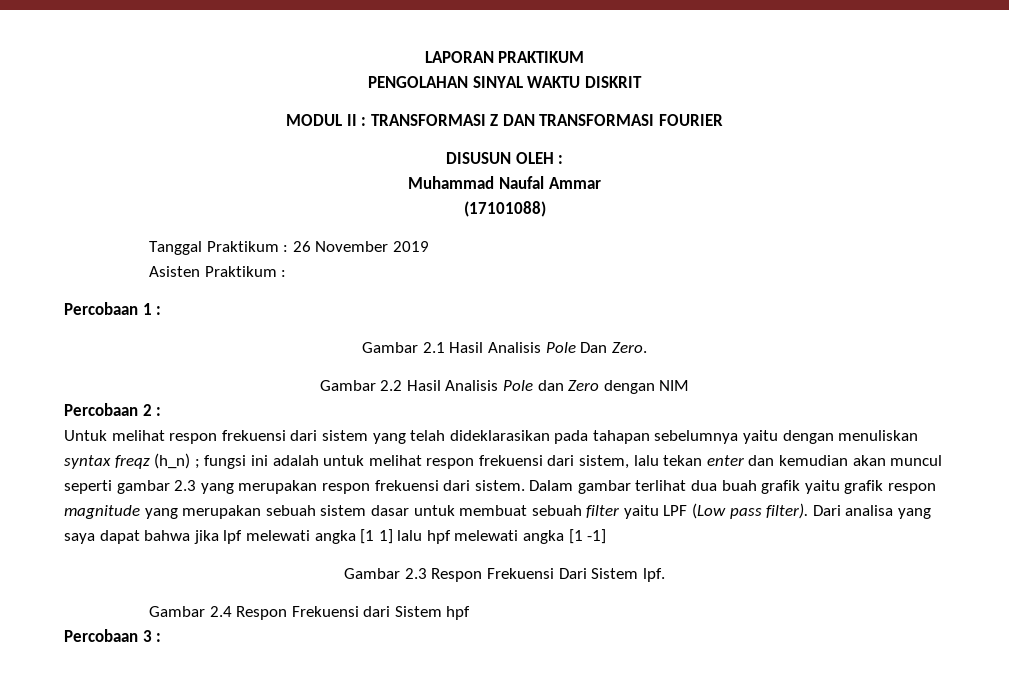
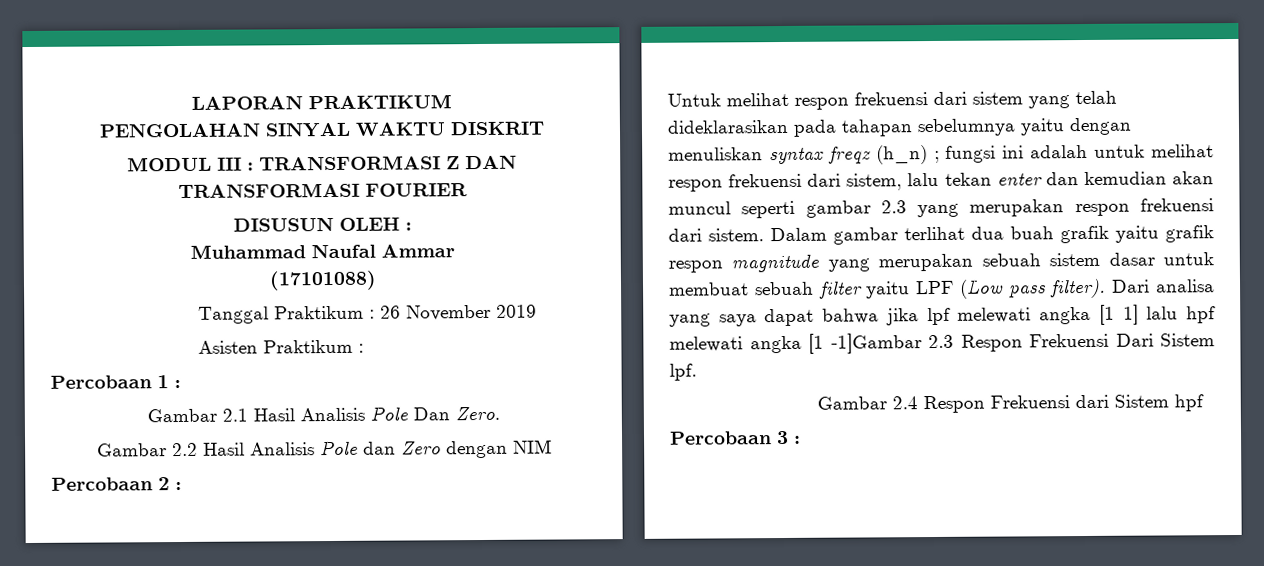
- MODUL II : TRANSFORMASI Z DAN TRANSFORMASI FOURIER
+ MODUL III : TRANSFORMASI Z DAN TRANSFORMASI FOURIER
- Dari analisa yang saya dapat bahwa jika lpf melewati angka [1 1] lalu hpf melewati angka [1 -1]
- Gambar 2.3 Respon Frekuensi Dari Sistem lpf.
+ Dari analisa yang saya dapat bahwa jika lpf melewati angka [1 1] lalu hpf melewati angka [1 -1]Gambar 2.3 Respon Frekuensi Dari Sistem lpf.

